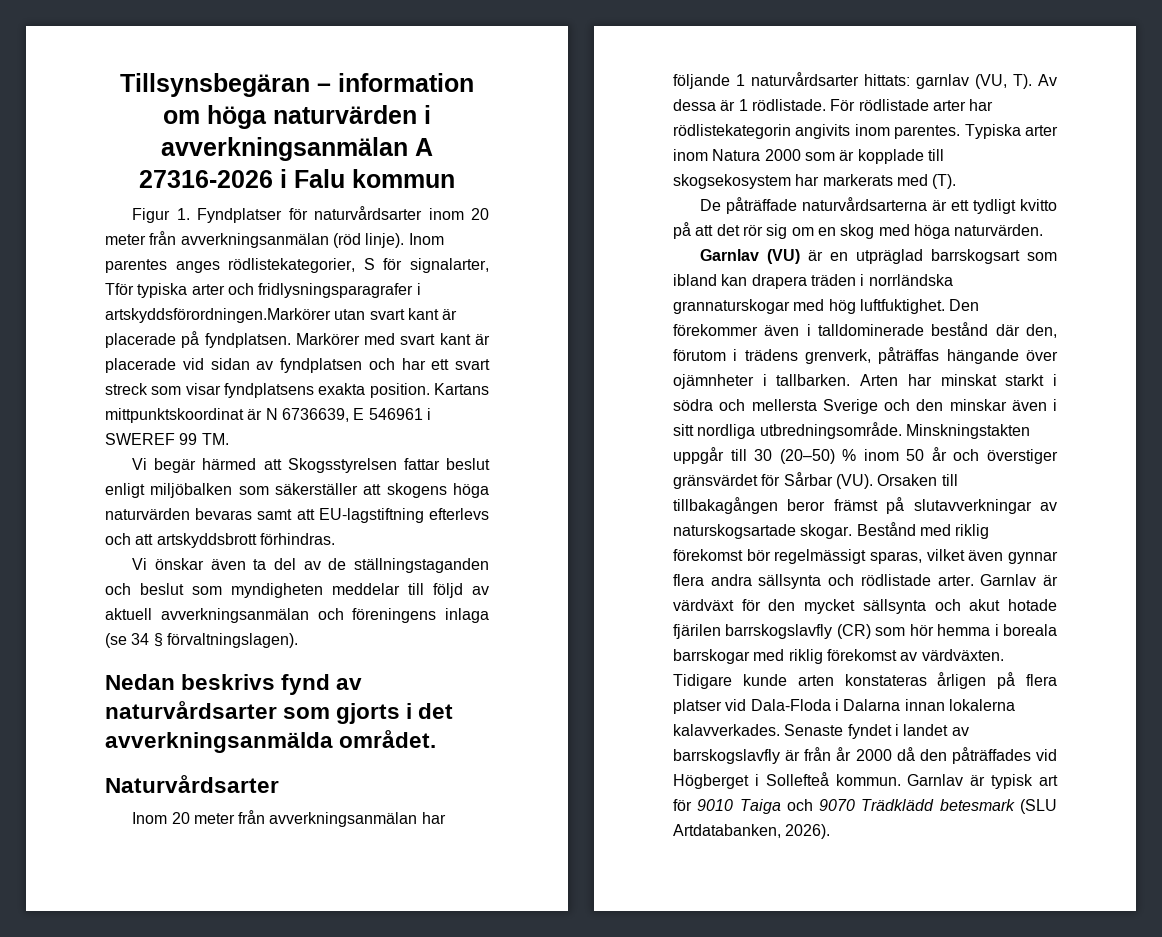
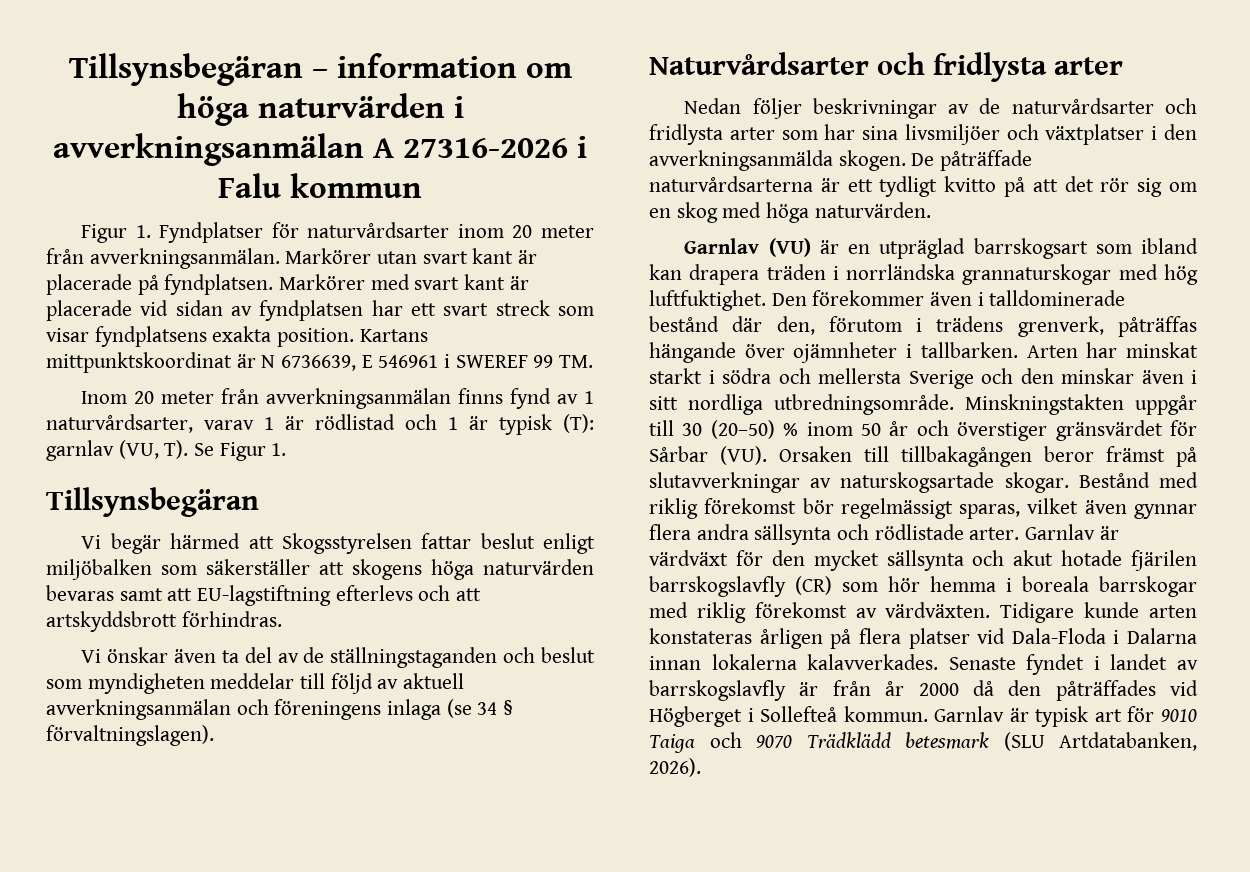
- Figur 1. Fyndplatser för naturvårdsarter inom 20 meter från avverkningsanmälan (röd linje). Inom parentes anges rödlistekategorier, S för signalarter, Tför typiska arter och fridlysningsparagrafer i artskyddsförordningen.Markörer utan svart kant är placerade på fyndplatsen.
+ Figur 1. Fyndplatser för naturvårdsarter inom 20 meter från avverkningsanmälan. Markörer utan svart kant är placerade på fyndplatsen.
- Markörer med svart kant är placerade vid sidan av fyndplatsen och har ett svart streck som visar fyndplatsens exakta position.
+ Markörer med svart kant är placerade vid sidan av fyndplatsen har ett svart streck som visar fyndplatsens exakta position.
+ Inom 20 meter från avverkningsanmälan finns fynd av 1 naturvårdsarter, varav 1 är rödlistad och 1 är typisk (T): garnlav (VU, T). Se Figur 1.
+ Tillsynsbegäran
- Nedan beskrivs fynd av naturvårdsarter som gjorts i det avverkningsanmälda området.
- Naturvårdsarter
- Inom 20 meter från avverkningsanmälan har följande 1 naturvårdsarter hittats: garnlav (VU, T). Av dessa är 1 rödlistade. För rödlistade arter har rödlistekategorin angivits inom parentes. Typiska arter inom Natura 2000 som är kopplade till skogsekosystem har markerats med (T).
- De påträffade naturvårdsarterna är ett tydligt kvitto på att det rör sig om en skog med höga naturvärden.
+ Naturvårdsarter och fridlysta arter
+ Nedan följer beskrivningar av de naturvårdsarter och fridlysta arter som har sina livsmiljöer och växtplatser i den avverkningsanmälda skogen. De påträffade naturvårdsarterna är ett tydligt kvitto på att det rör sig om en skog med höga naturvärden.

